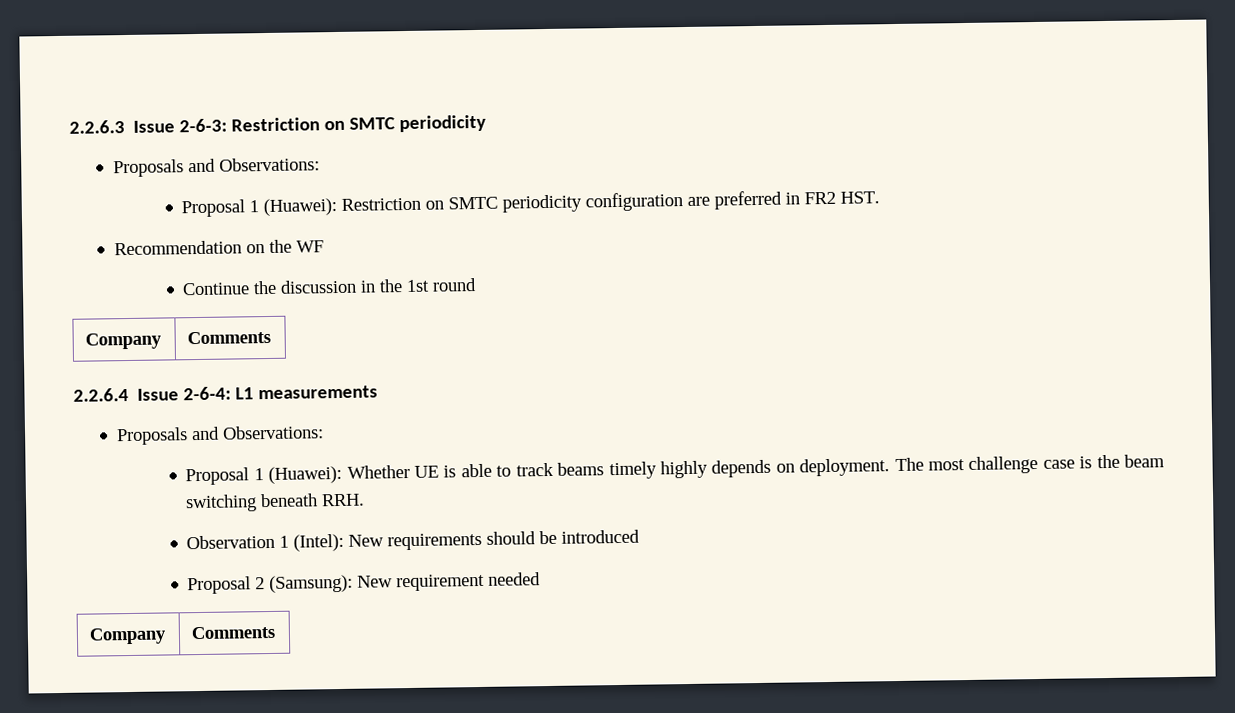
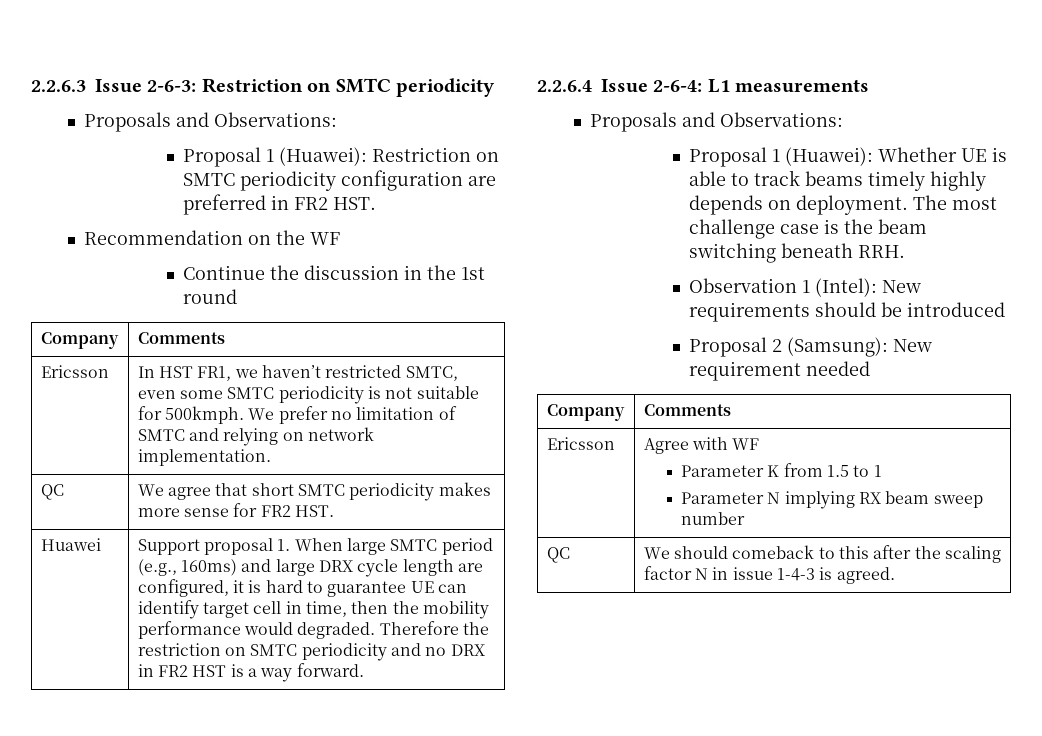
+ Ericsson | In HST FR1, we haven’t restricted SMTC, even some SMTC periodicity is not suitable for 500kmph. We prefer no limitation of SMTC and relying on network implementation.
+ QC | We agree that short SMTC periodicity makes more sense for FR2 HST.
+ Huawei | Support proposal 1. When large SMTC period (e.g., 160ms) and large DRX cycle length are configured, it is hard to guarantee UE can identify target cell in time, then the mobility performance would degraded. Therefore the restriction on SMTC periodicity and no DRX in FR2 HST is a way forward.
+ Ericsson | Agree with WF
+ Parameter K from 1.5 to 1
+ Parameter N implying RX beam sweep number
+ QC | We should comeback to this after the scaling factor N in issue 1-4-3 is agreed.

